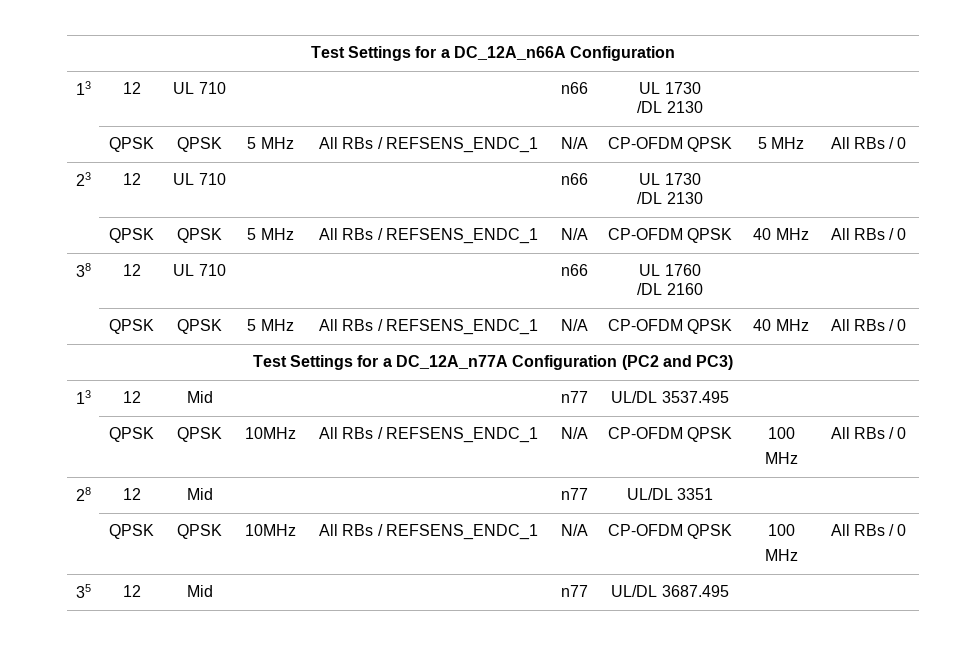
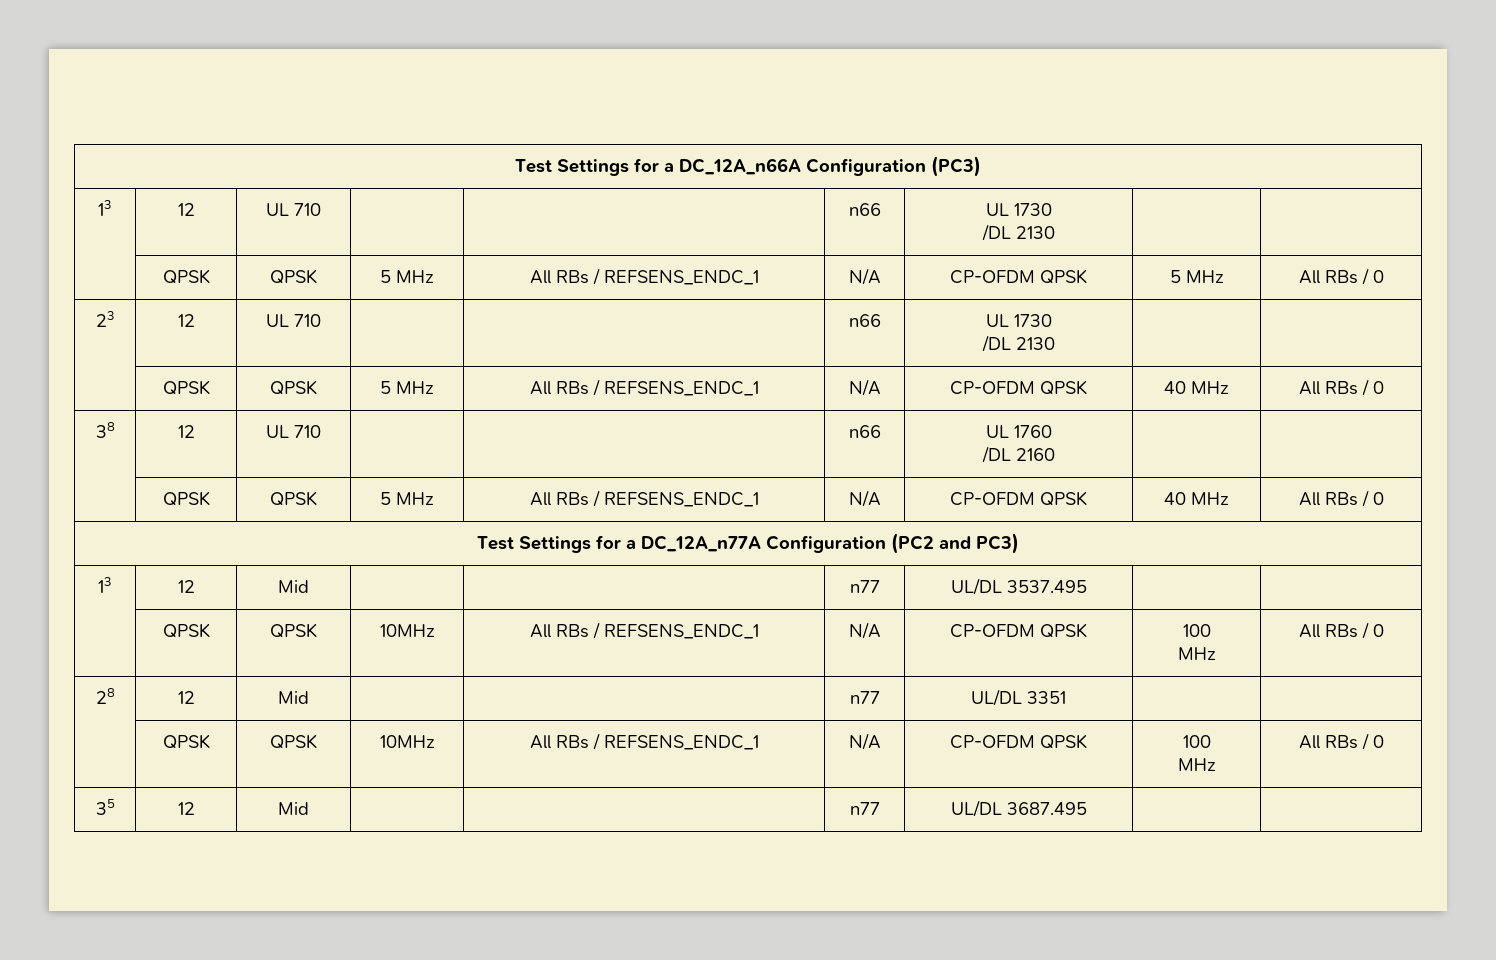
- Test Settings for a DC_12A_n66A Configuration
+ Test Settings for a DC_12A_n66A Configuration (PC3)

